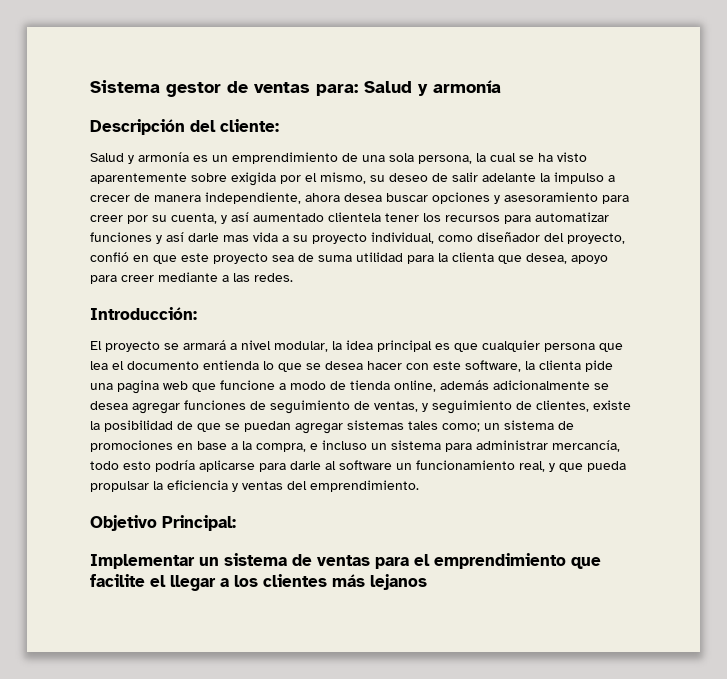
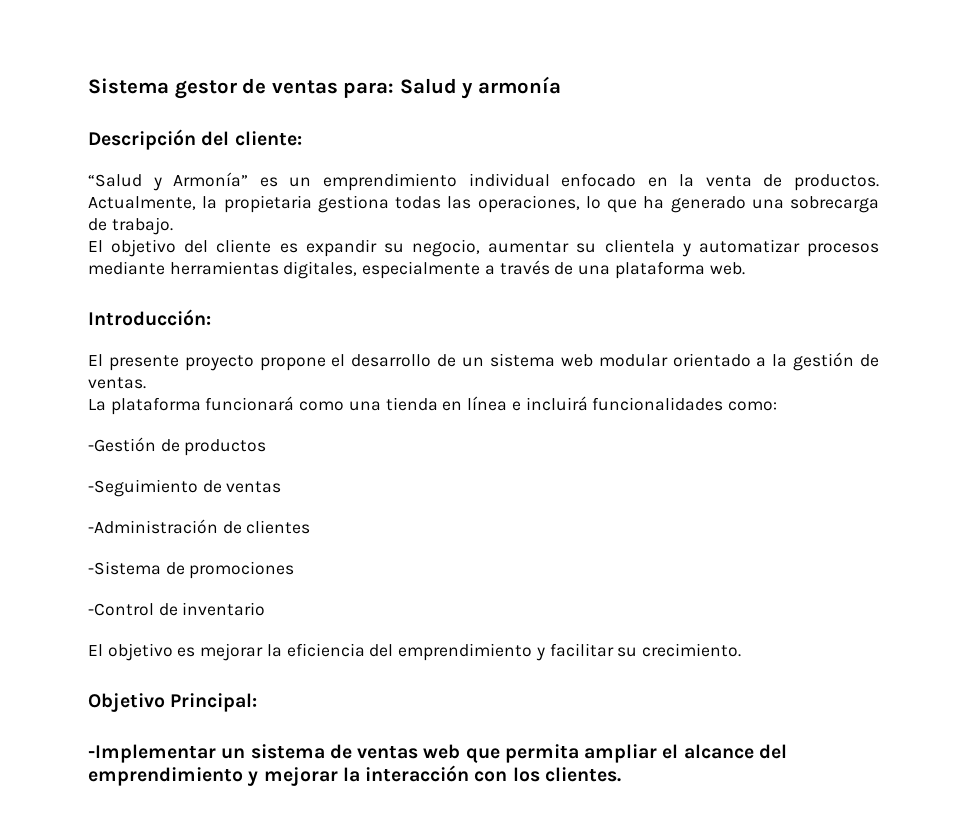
- Salud y armonía es un emprendimiento de una sola persona, la cual se ha visto aparentemente sobre exigida por el mismo, su deseo de salir adelante la impulso a crecer de manera independiente, ahora desea buscar opciones y asesoramiento para creer por su cuenta, y así aumentado clientela tener los recursos para automatizar funciones y así darle mas vida a su proyecto individual, como diseñador del proyecto, confió en que este proyecto sea de suma utilidad para la clienta que desea, apoyo para creer mediante a las redes.
+ “Salud y Armonía” es un emprendimiento individual enfocado en la venta de productos. Actualmente, la propietaria gestiona todas las operaciones, lo que ha generado una sobrecarga de trabajo.
+ El objetivo del cliente es expandir su negocio, aumentar su clientela y automatizar procesos mediante herramientas digitales, especialmente a través de una plataforma web.
  Introducción:
- El proyecto se armará a nivel modular, la idea principal es que cualquier persona que lea el documento entienda lo que se desea hacer con este software, la clienta pide una pagina web que funcione a modo de tienda online, además adicionalmente se desea agregar funciones de seguimiento de ventas, y seguimiento de clientes, existe la posibilidad de que se puedan agregar sistemas tales como; un sistema de promociones en base a la compra, e incluso un sistema para administrar mercancía, todo esto podría aplicarse para darle al software un funcionamiento real, y que pueda propulsar la eficiencia y ventas del emprendimiento.
+ El presente proyecto propone el desarrollo de un sistema web modular orientado a la gestión de ventas.
+ La plataforma funcionará como una tienda en línea e incluirá funcionalidades como:
+ -Gestión de productos
+ -Seguimiento de ventas
+ -Administración de clientes
+ -Sistema de promociones
+ -Control de inventario
+ El objetivo es mejorar la eficiencia del emprendimiento y facilitar su crecimiento.
- Implementar un sistema de ventas para el emprendimiento que facilite el llegar a los clientes más lejanos
+ -Implementar un sistema de ventas web que permita ampliar el alcance del emprendimiento y mejorar la interacción con los clientes.

